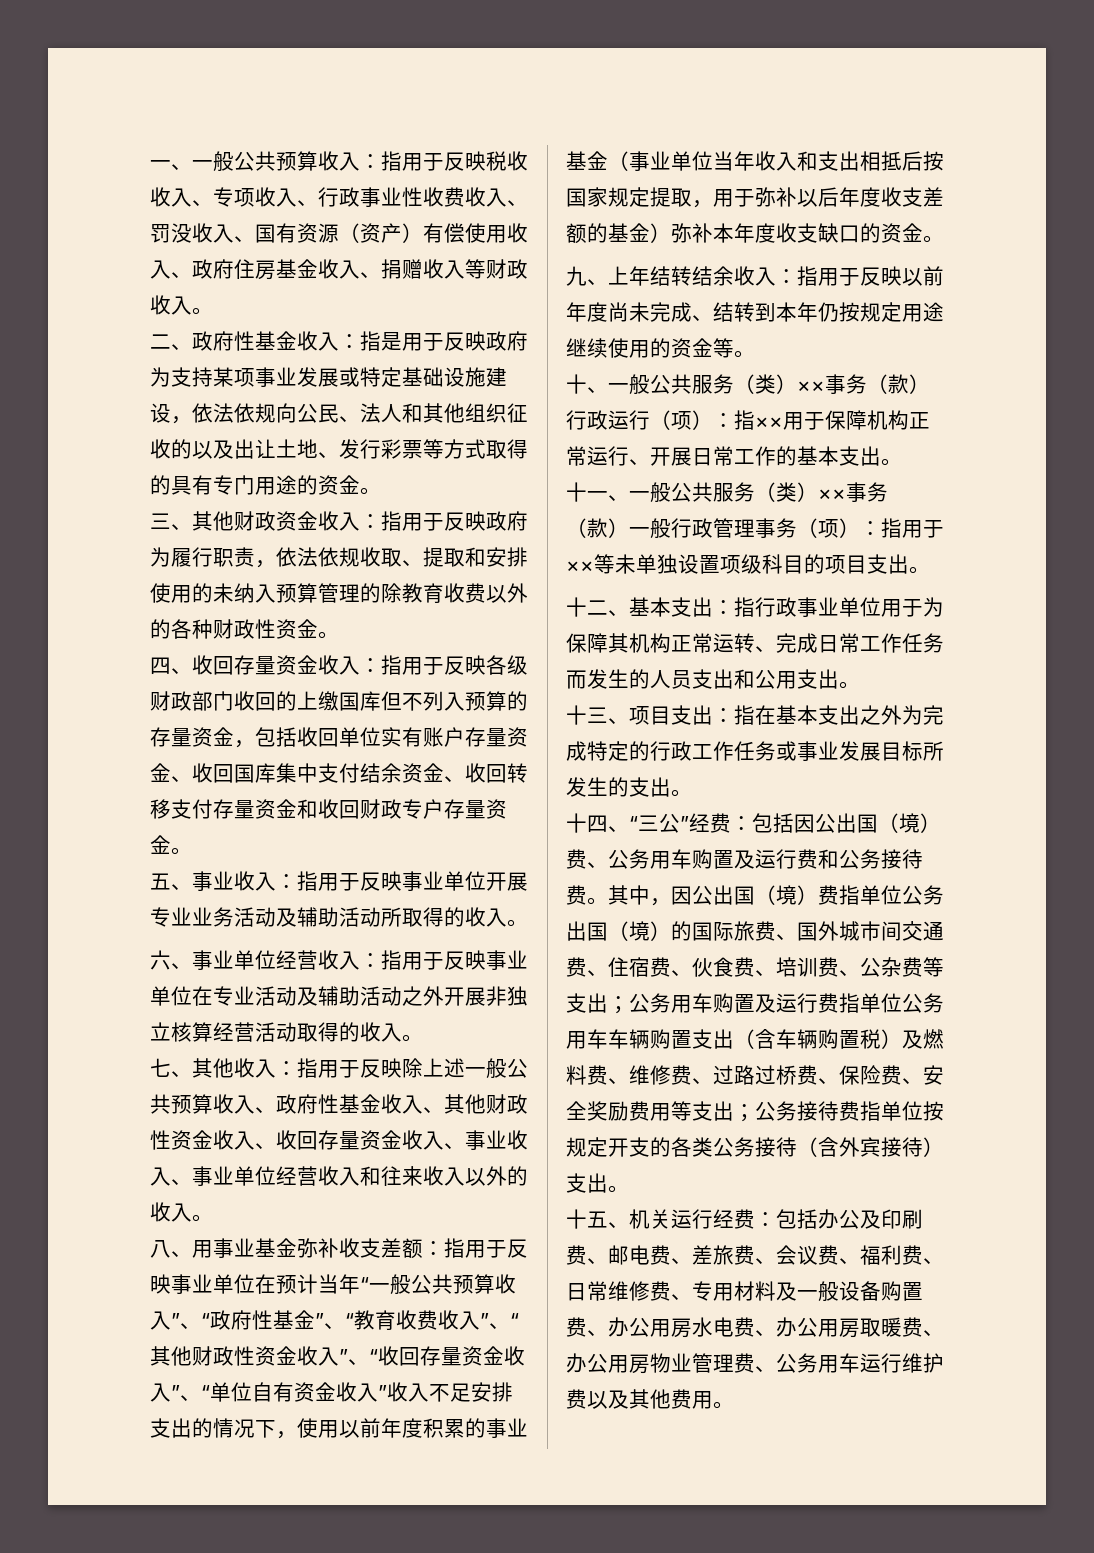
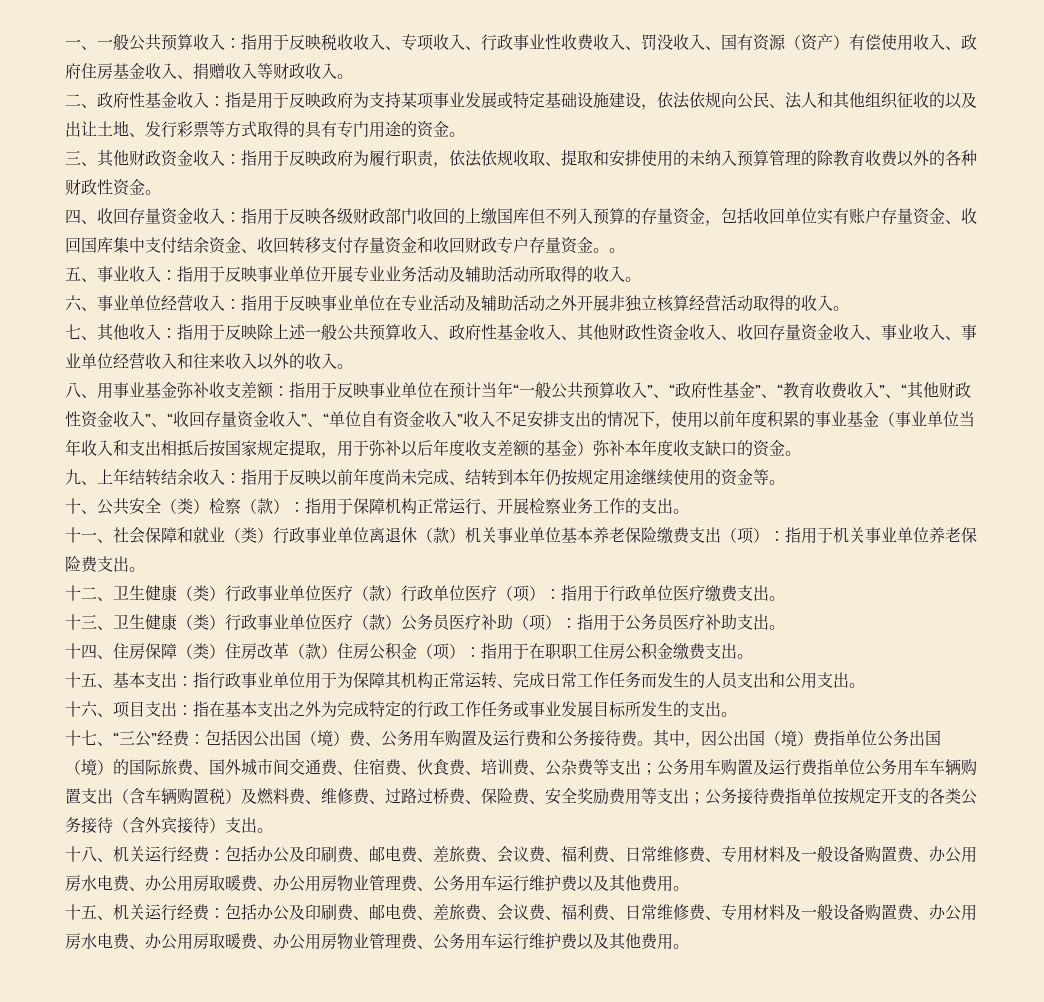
- 四、收回存量资金收入：指用于反映各级财政部门收回的上缴国库但不列入预算的存量资金，包括收回单位实有账户存量资金、收回国库集中支付结余资金、收回转移支付存量资金和收回财政专户存量资金。
+ 四、收回存量资金收入：指用于反映各级财政部门收回的上缴国库但不列入预算的存量资金，包括收回单位实有账户存量资金、收回国库集中支付结余资金、收回转移支付存量资金和收回财政专户存量资金。。
- 十、一般公共服务（类）××事务（款）行政运行（项）：指××用于保障机构正常运行、开展日常工作的基本支出。
+ 十、公共安全（类）检察（款）：指用于保障机构正常运行、开展检察业务工作的支出。
- 十一、一般公共服务（类）××事务（款）一般行政管理事务（项）：指用于××等未单独设置项级科目的项目支出。
- 十二、基本支出：指行政事业单位用于为保障其机构正常运转、完成日常工作任务而发生的人员支出和公用支出。
+ 十一、社会保障和就业（类）行政事业单位离退休（款）机关事业单位基本养老保险缴费支出（项）：指用于机关事业单位养老保险费支出。
+ 十二、卫生健康（类）行政事业单位医疗（款）行政单位医疗（项）：指用于行政单位医疗缴费支出。
+ 十三、卫生健康（类）行政事业单位医疗（款）公务员医疗补助（项）：指用于公务员医疗补助支出。
+ 十四、住房保障（类）住房改革（款）住房公积金（项）：指用于在职职工住房公积金缴费支出。
+ 十五、基本支出：指行政事业单位用于为保障其机构正常运转、完成日常工作任务而发生的人员支出和公用支出。
- 十三、项目支出：指在基本支出之外为完成特定的行政工作任务或事业发展目标所发生的支出。
+ 十六、项目支出：指在基本支出之外为完成特定的行政工作任务或事业发展目标所发生的支出。
- 十四、“三公”经费：包括因公出国（境）费、公务用车购置及运行费和公务接待费。
+ 十七、“三公”经费：包括因公出国（境）费、公务用车购置及运行费和公务接待费。
+ 十八、机关运行经费：包括办公及印刷费、邮电费、差旅费、会议费、福利费、日常维修费、专用材料及一般设备购置费、办公用房水电费、办公用房取暖费、办公用房物业管理费、公务用车运行维护费以及其他费用。

